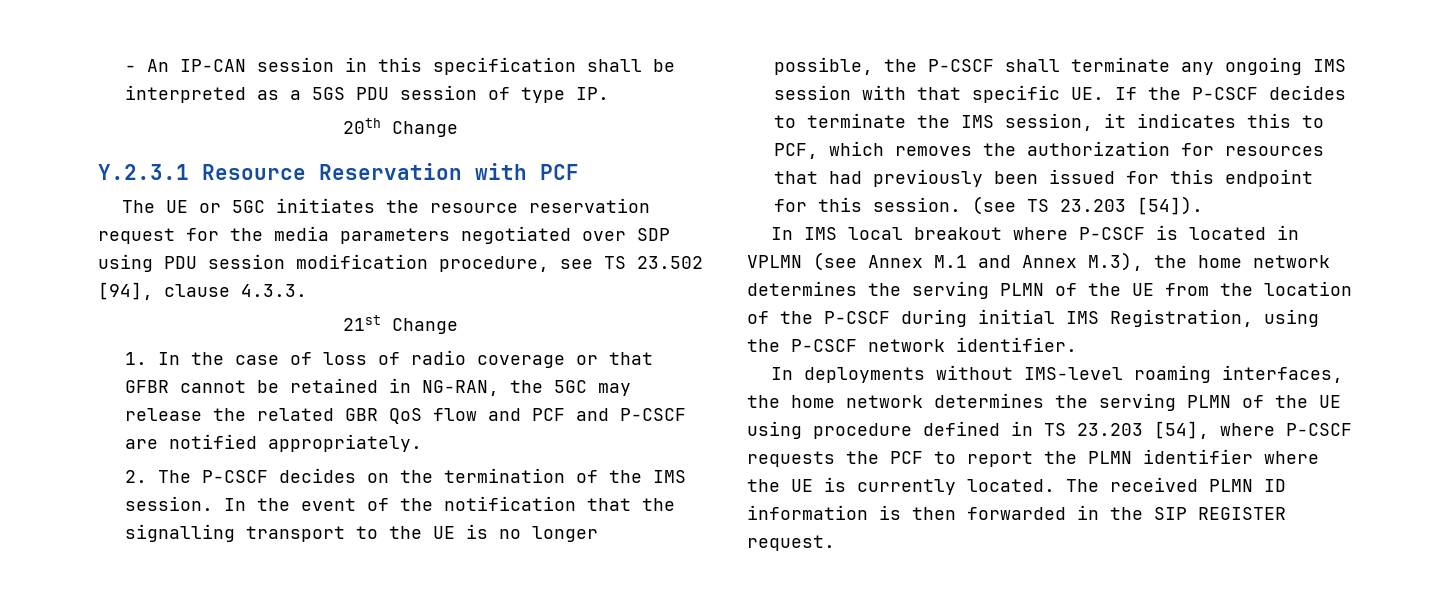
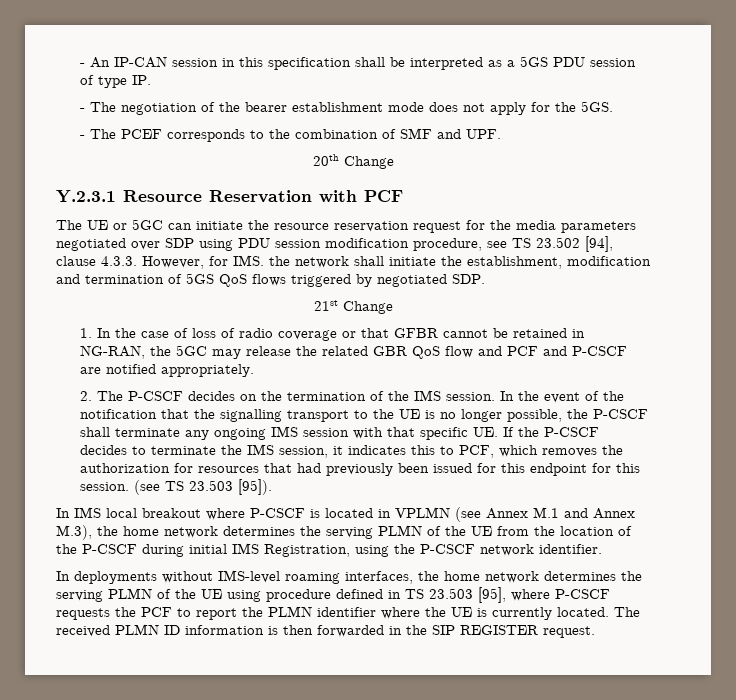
+ - The negotiation of the bearer establishment mode does not apply for the 5GS.
+ - The PCEF corresponds to the combination of SMF and UPF.
- The UE or 5GC initiates the resource reservation request for the media parameters negotiated over SDP using PDU session modification procedure, see TS 23.502 [94], clause 4.3.3.
+ The UE or 5GC can initiate the resource reservation request for the media parameters negotiated over SDP using PDU session modification procedure, see TS 23.502 [94], clause 4.3.3. However, for IMS. the network shall initiate the establishment, modification and termination of 5GS QoS flows triggered by negotiated SDP.
- (see TS 23.203 [54]).
+ (see TS 23.503 [95]).
- In deployments without IMS-level roaming interfaces, the home network determines the serving PLMN of the UE using procedure defined in TS 23.203 [54], where P-CSCF requests the PCF to report the PLMN identifier where the UE is currently located.
+ In deployments without IMS-level roaming interfaces, the home network determines the serving PLMN of the UE using procedure defined in TS 23.503 [95], where P-CSCF requests the PCF to report the PLMN identifier where the UE is currently located.

